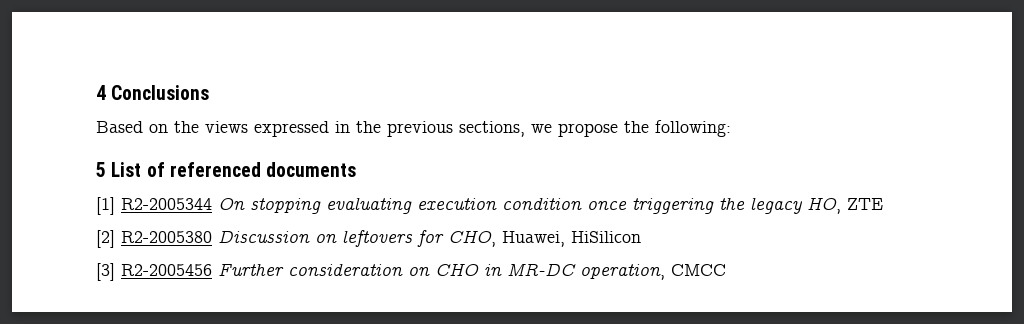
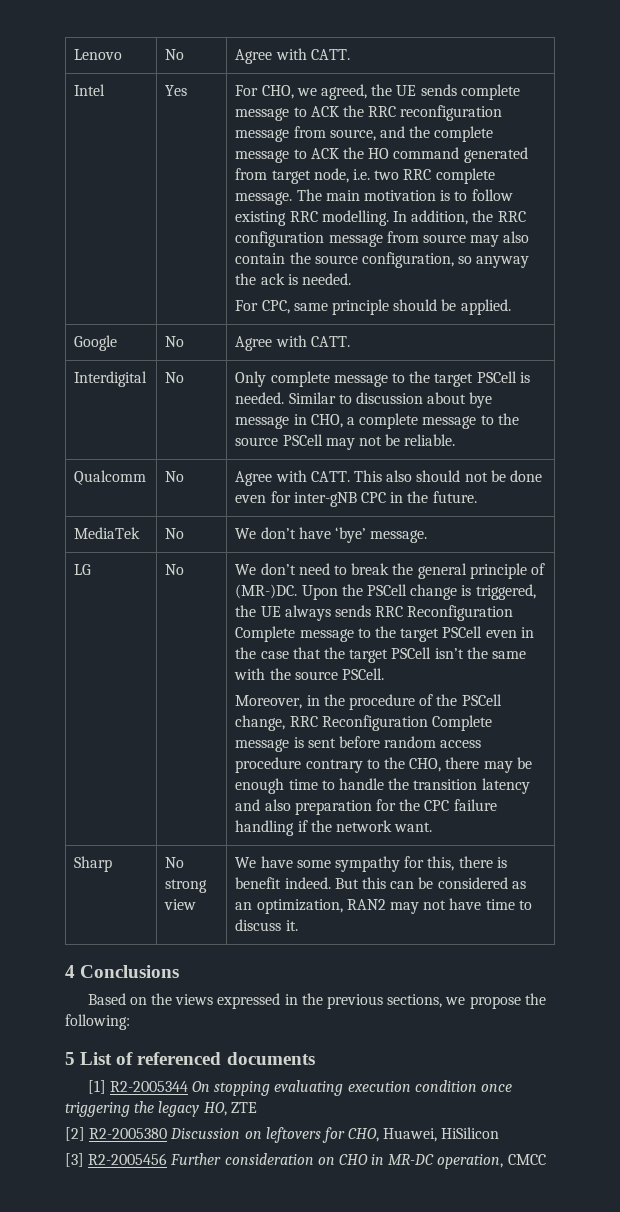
+ Lenovo | No | Agree with CATT.
+ Intel | Yes | For CHO, we agreed, the UE sends complete message to ACK the RRC reconfiguration message from source, and the complete message to ACK the HO command generated from target node, i.e. two RRC complete message. The main motivation is to follow existing RRC modelling. In addition, the RRC configuration message from source may also contain the source configuration, so anyway the ack is needed.
+ For CPC, same principle should be applied.
+ Google | No | Agree with CATT.
+ Interdigital | No | Only complete message to the target PSCell is needed. Similar to discussion about bye message in CHO, a complete message to the source PSCell may not be reliable.
+ Qualcomm | No | Agree with CATT. This also should not be done even for inter-gNB CPC in the future.
+ MediaTek | No | We don’t have ‘bye’ message.
+ LG | No | We don’t need to break the general principle of (MR-)DC. Upon the PSCell change is triggered, the UE always sends RRC Reconfiguration Complete message to the target PSCell even in the case that the target PSCell isn’t the same with the source PSCell.
+ Moreover, in the procedure of the PSCell change, RRC Reconfiguration Complete message is sent before random access procedure contrary to the CHO, there may be enough time to handle the transition latency and also preparation for the CPC failure handling if the network want.
+ Sharp | No strong view | We have some sympathy for this, there is benefit indeed. But this can be considered as an optimization, RAN2 may not have time to discuss it.

